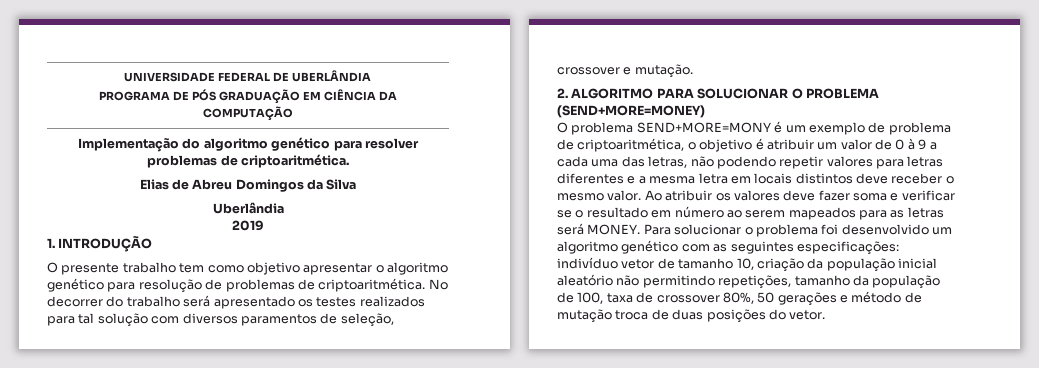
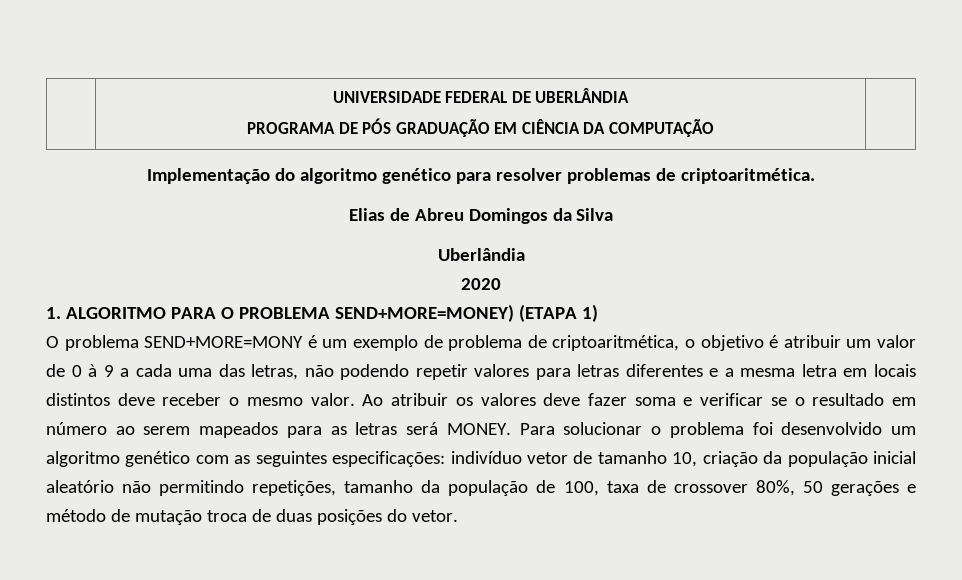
- 2019
+ 2020
- 1. INTRODUÇÃO
- O presente trabalho tem como objetivo apresentar o algoritmo genético para resolução de problemas de criptoaritmética. No decorrer do trabalho será apresentado os testes realizados para tal solução com diversos paramentos de seleção, crossover e mutação.
- 2. ALGORITMO PARA SOLUCIONAR O PROBLEMA (SEND+MORE=MONEY)
+ 1. ALGORITMO PARA O PROBLEMA SEND+MORE=MONEY) (ETAPA 1)

